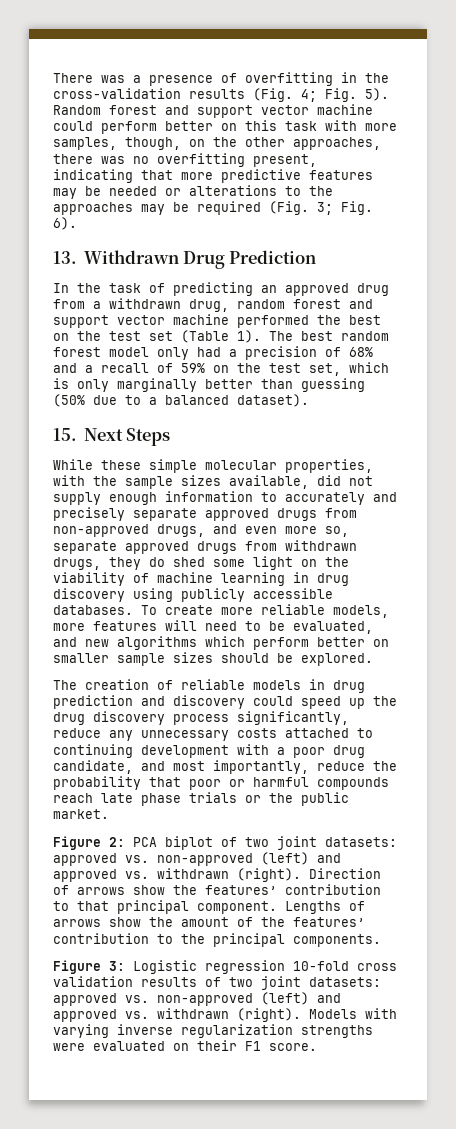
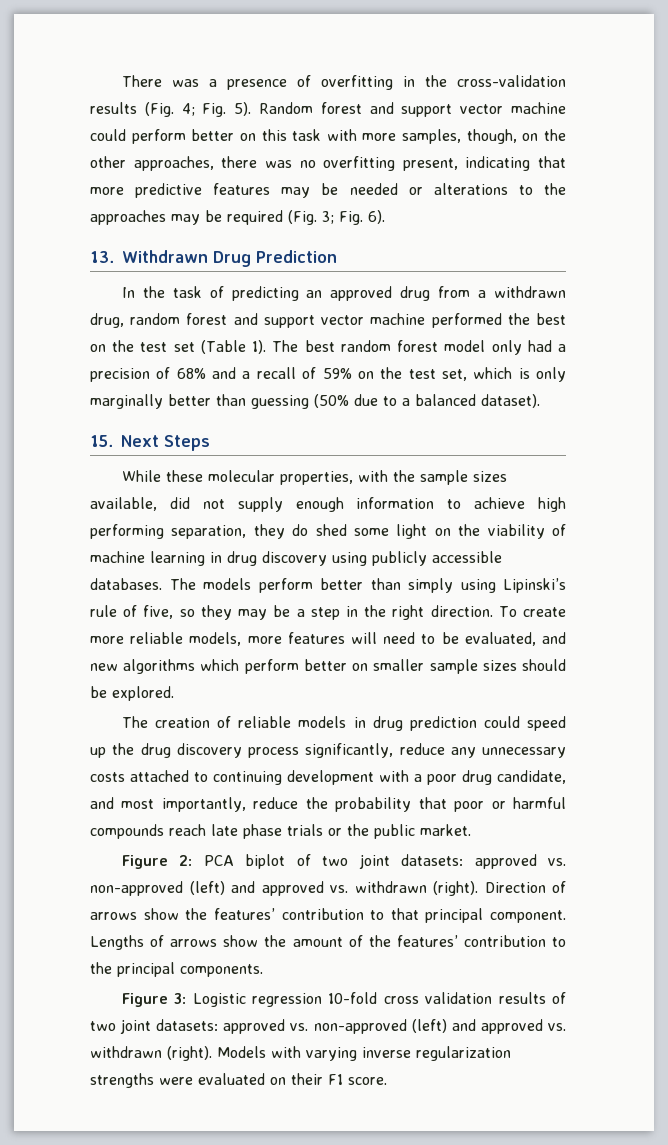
- While these simple molecular properties, with the sample sizes available, did not supply enough information to accurately and precisely separate approved drugs from non-approved drugs, and even more so, separate approved drugs from withdrawn drugs, they do shed some light on the viability of machine learning in drug discovery using publicly accessible databases.
+ While these molecular properties, with the sample sizes available, did not supply enough information to achieve high performing separation, they do shed some light on the viability of machine learning in drug discovery using publicly accessible databases.
+ The models perform better than simply using Lipinski’s rule of five, so they may be a step in the right direction.
- The creation of reliable models in drug prediction and discovery could speed up the drug discovery process significantly, reduce any unnecessary costs attached to continuing development with a poor drug candidate, and most importantly, reduce the probability that poor or harmful compounds reach late phase trials or the public market.
+ The creation of reliable models in drug prediction could speed up the drug discovery process significantly, reduce any unnecessary costs attached to continuing development with a poor drug candidate, and most importantly, reduce the probability that poor or harmful compounds reach late phase trials or the public market.

